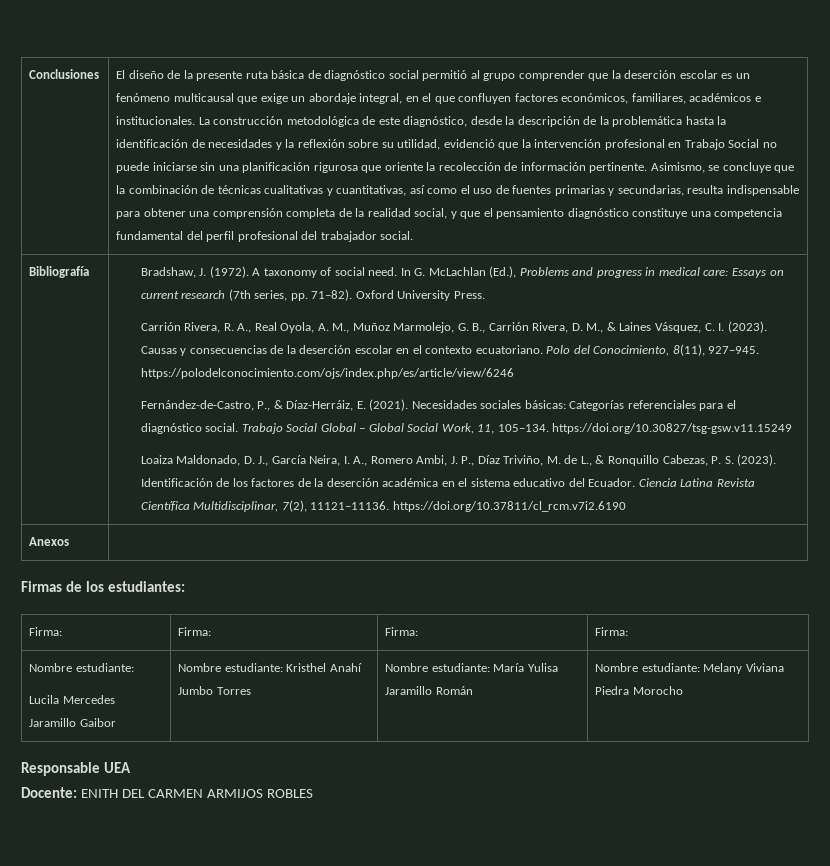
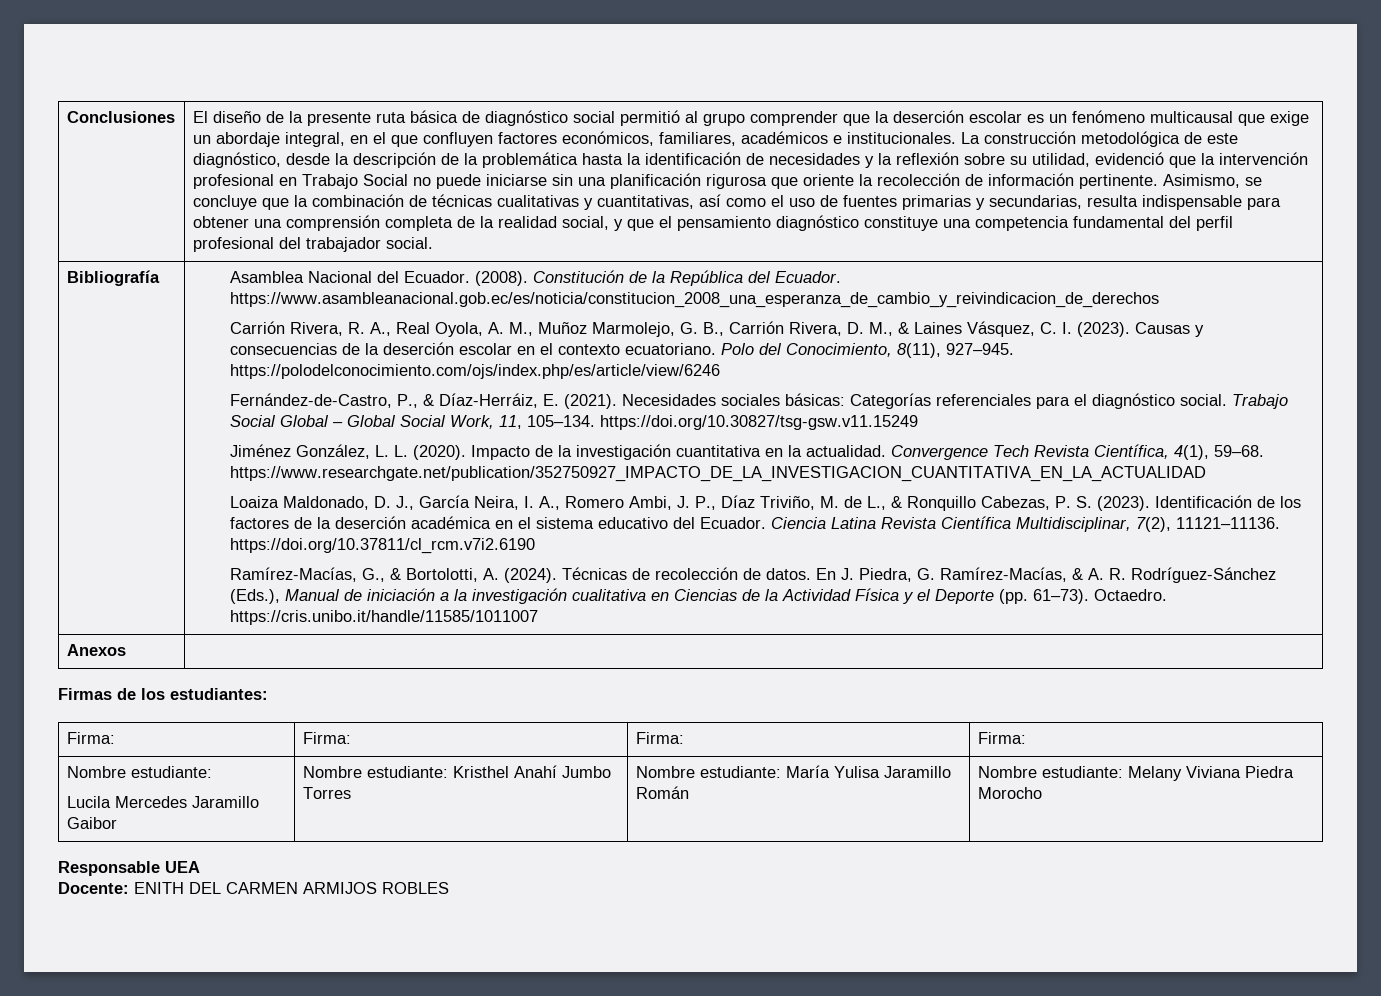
- Bradshaw, J. (1972). A taxonomy of social need. In G. McLachlan (Ed.), Problems and progress in medical care: Essays on current research (7th series, pp. 71–82). Oxford University Press.
+ Asamblea Nacional del Ecuador. (2008). Constitución de la República del Ecuador. https://www.asambleanacional.gob.ec/es/noticia/constitucion_2008_una_esperanza_de_cambio_y_reivindicacion_de_derechos
+ Jiménez González, L. L. (2020). Impacto de la investigación cuantitativa en la actualidad. Convergence Tech Revista Científica, 4(1), 59–68. https://www.researchgate.net/publication/352750927_IMPACTO_DE_LA_INVESTIGACION_CUANTITATIVA_EN_LA_ACTUALIDAD
+ Ramírez-Macías, G., & Bortolotti, A. (2024). Técnicas de recolección de datos. En J. Piedra, G. Ramírez-Macías, & A. R. Rodríguez-Sánchez (Eds.), Manual de iniciación a la investigación cualitativa en Ciencias de la Actividad Física y el Deporte (pp. 61–73). Octaedro. https://cris.unibo.it/handle/11585/1011007

